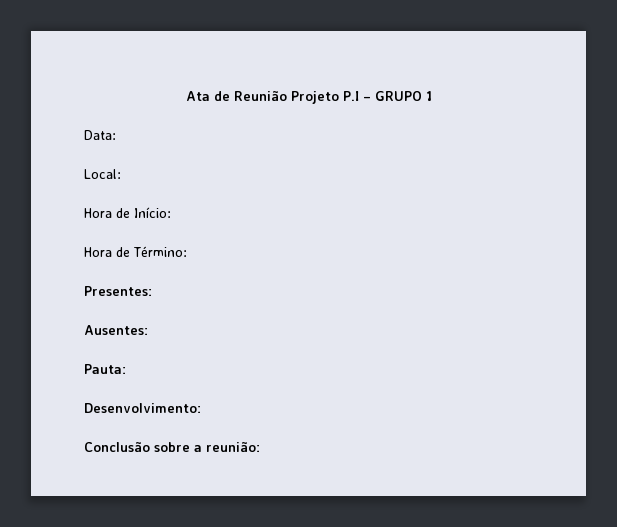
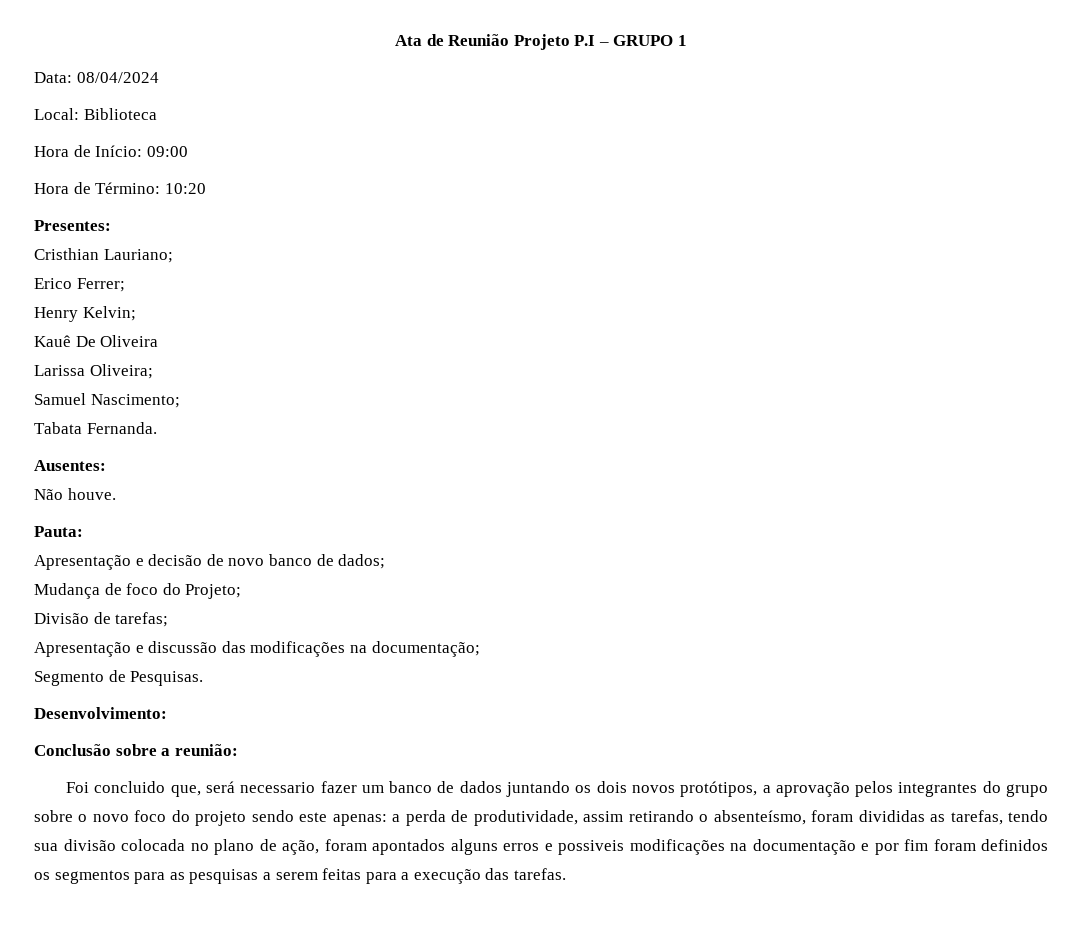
- Data:
+ Data: 08/04/2024
- Local:
+ Local: Biblioteca
- Hora de Início:
+ Hora de Início: 09:00
- Hora de Término:
+ Hora de Término: 10:20
+ Cristhian Lauriano;
+ Erico Ferrer;
+ Henry Kelvin;
+ Kauê De Oliveira
+ Larissa Oliveira;
+ Samuel Nascimento;
+ Tabata Fernanda.
+ Não houve.
+ Apresentação e decisão de novo banco de dados;
+ Mudança de foco do Projeto;
+ Divisão de tarefas;
+ Apresentação e discussão das modificações na documentação;
+ Segmento de Pesquisas.
+ Foi concluido que, será necessario fazer um banco de dados juntando os dois novos protótipos, a aprovação pelos integrantes do grupo sobre o novo foco do projeto sendo este apenas: a perda de produtividade, assim retirando o absenteísmo, foram divididas as tarefas, tendo sua divisão colocada no plano de ação, foram apontados alguns erros e possiveis modificações na documentação e por fim foram definidos os segmentos para as pesquisas a serem feitas para a execução das tarefas.

